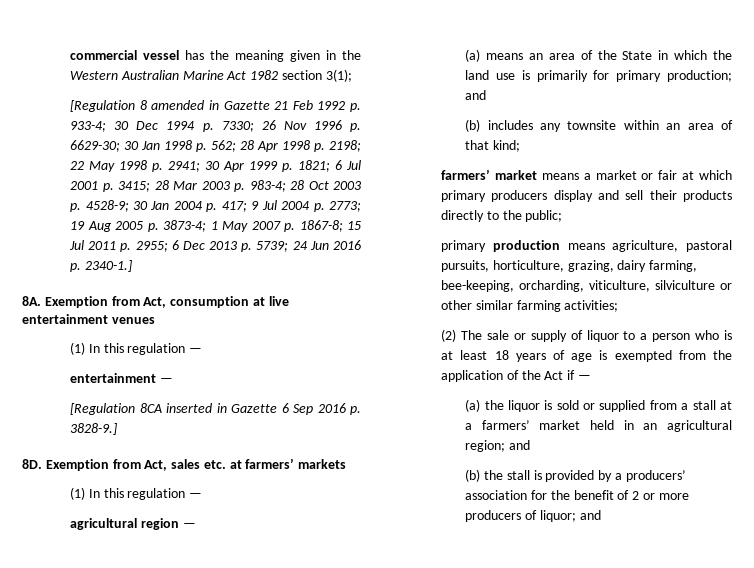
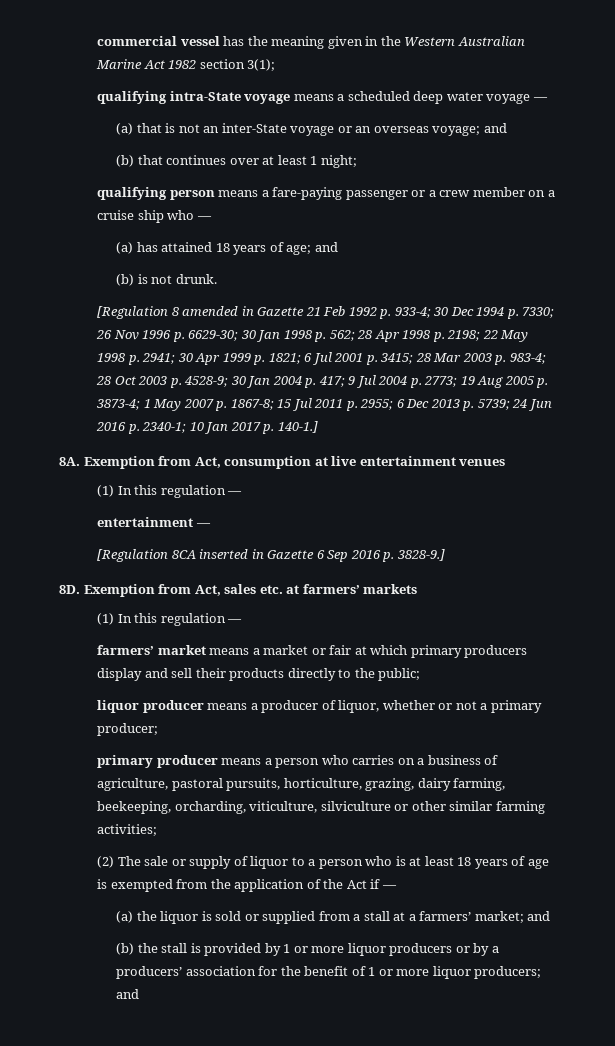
+ qualifying intra-State voyage means a scheduled deep water voyage —
+ (a) that is not an inter-State voyage or an overseas voyage; and
+ (b) that continues over at least 1 night;
+ qualifying person means a fare-paying passenger or a crew member on a cruise ship who —
+ (a) has attained 18 years of age; and
+ (b) is not drunk.
- 24 Jun 2016 p. 2340-1.]
+ 24 Jun 2016 p. 2340-1; 10 Jan 2017 p. 140-1.]
- agricultural region —
- (a) means an area of the State in which the land use is primarily for primary production; and
- (b) includes any townsite within an area of that kind;
- primary production means agriculture, pastoral pursuits, horticulture, grazing, dairy farming, bee-keeping, orcharding, viticulture, silviculture or other similar farming activities;
+ liquor producer means a producer of liquor, whether or not a primary producer;
+ primary producer means a person who carries on a business of agriculture, pastoral pursuits, horticulture, grazing, dairy farming, beekeeping, orcharding, viticulture, silviculture or other similar farming activities;
- (a) the liquor is sold or supplied from a stall at a farmers’ market held in an agricultural region; and
+ (a) the liquor is sold or supplied from a stall at a farmers’ market; and
- (b) the stall is provided by a producers’ association for the benefit of 2 or more producers of liquor; and
+ (b) the stall is provided by 1 or more liquor producers or by a producers’ association for the benefit of 1 or more liquor producers; and

